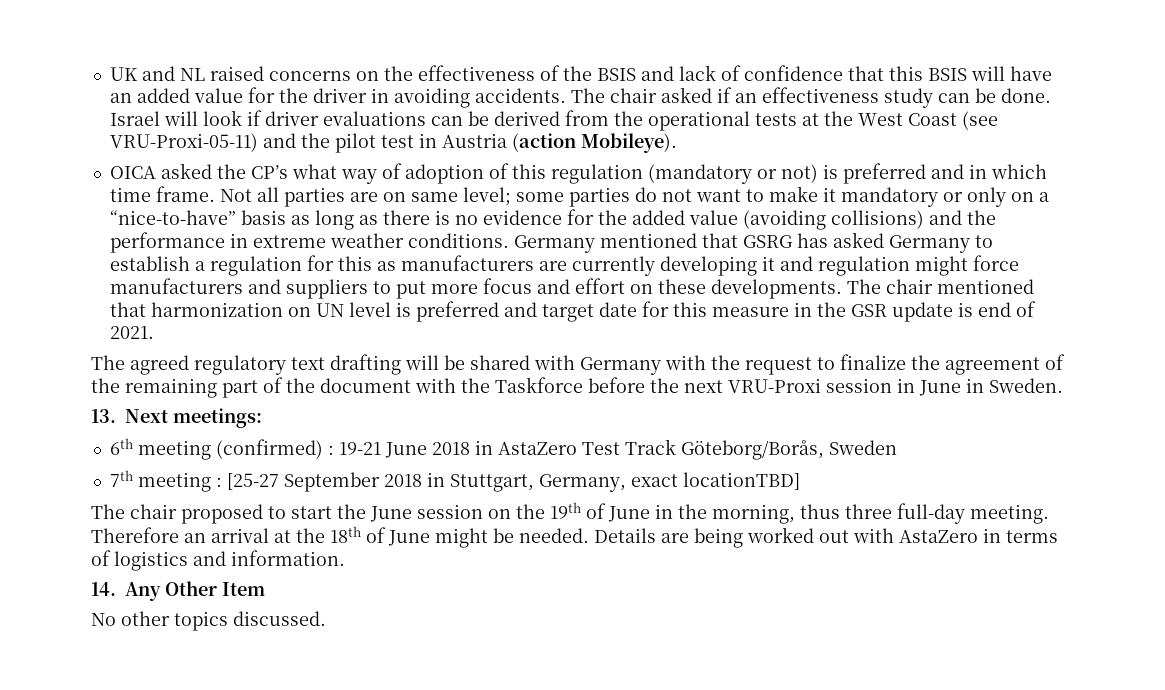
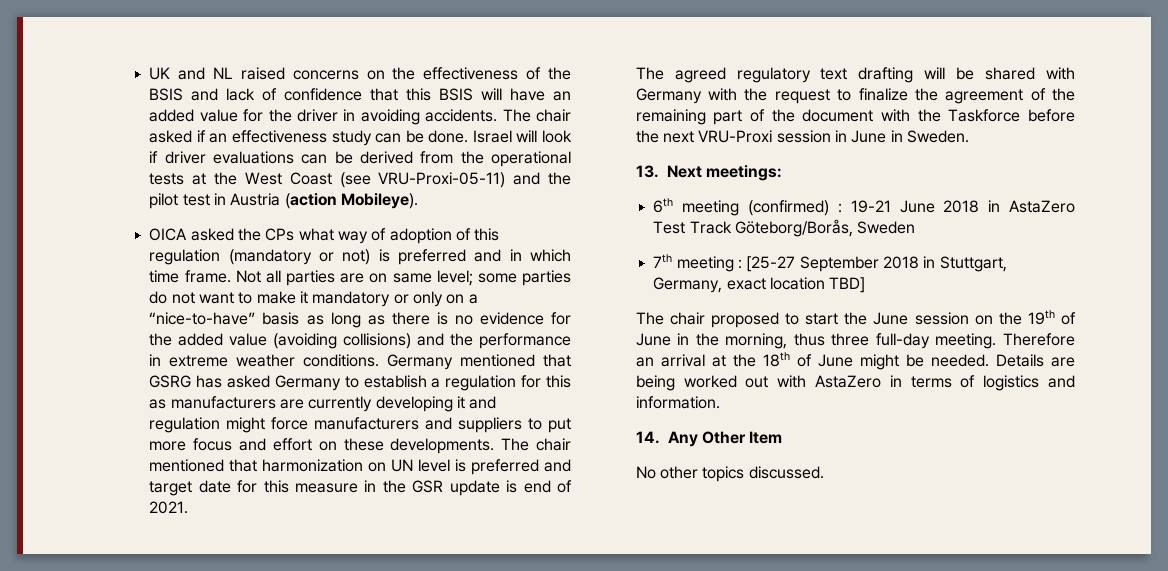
- OICA asked the CP’s what way of adoption of this regulation (mandatory or not) is preferred and in which time frame.
+ OICA asked the CPs what way of adoption of this regulation (mandatory or not) is preferred and in which time frame.
- 7th meeting : [25-27 September 2018 in Stuttgart, Germany, exact locationTBD]
+ 7th meeting : [25-27 September 2018 in Stuttgart, Germany, exact location TBD]

